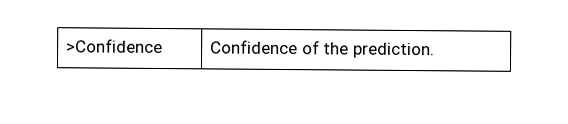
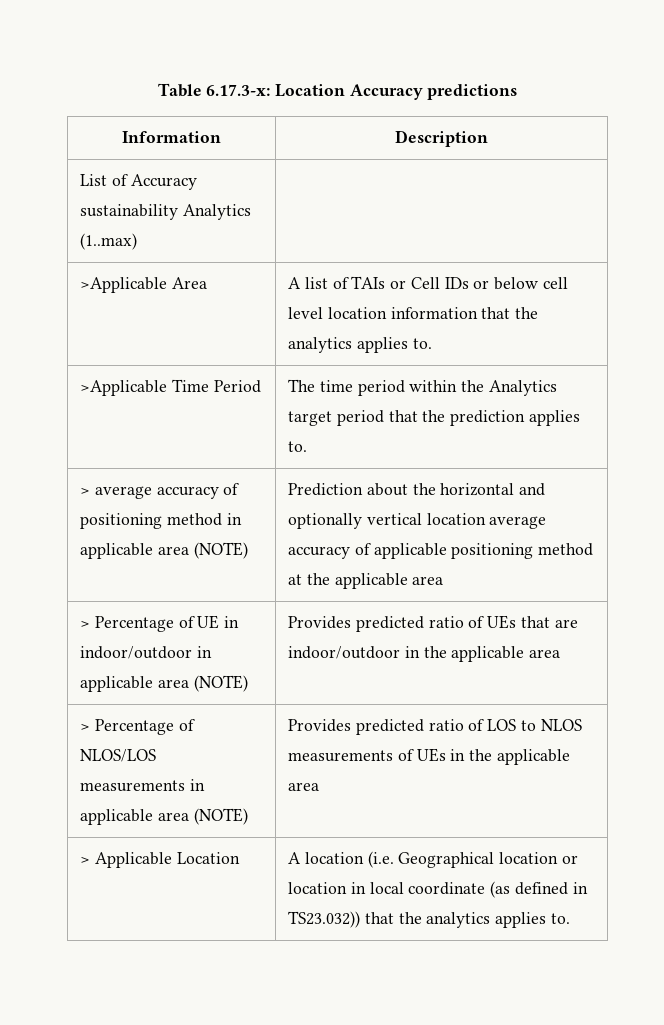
- >Confidence | Confidence of the prediction.
+ Table 6.17.3-x: Location Accuracy predictions
+ Information | Description
+ List of Accuracy sustainability Analytics (1..max) |
+ >Applicable Area | A list of TAIs or Cell IDs or below cell level location information that the analytics applies to.
+ >Applicable Time Period | The time period within the Analytics target period that the prediction applies to.
+ > average accuracy of positioning method in applicable area (NOTE) | Prediction about the horizontal and optionally vertical location average accuracy of applicable positioning method at the applicable area
+ > Percentage of UE in indoor/outdoor in applicable area (NOTE) | Provides predicted ratio of UEs that are indoor/outdoor in the applicable area
+ > Percentage of NLOS/LOS measurements in applicable area (NOTE) | Provides predicted ratio of LOS to NLOS measurements of UEs in the applicable area
+ > Applicable Location | A location (i.e. Geographical location or location in local coordinate (as defined in TS23.032)) that the analytics applies to.

